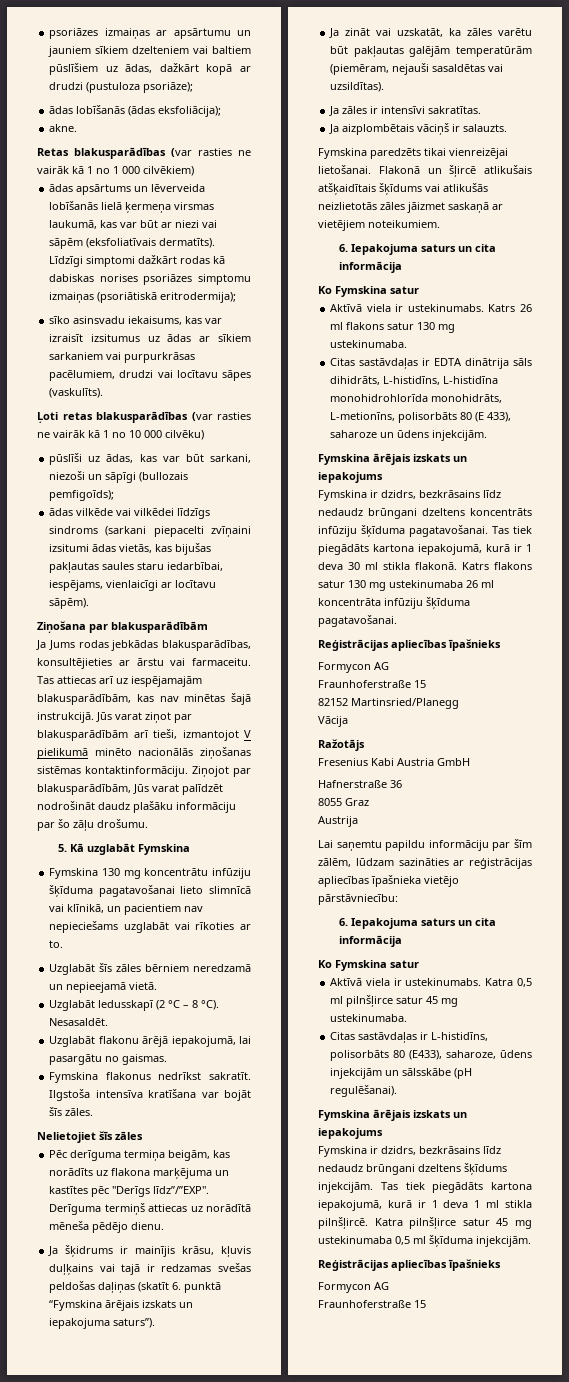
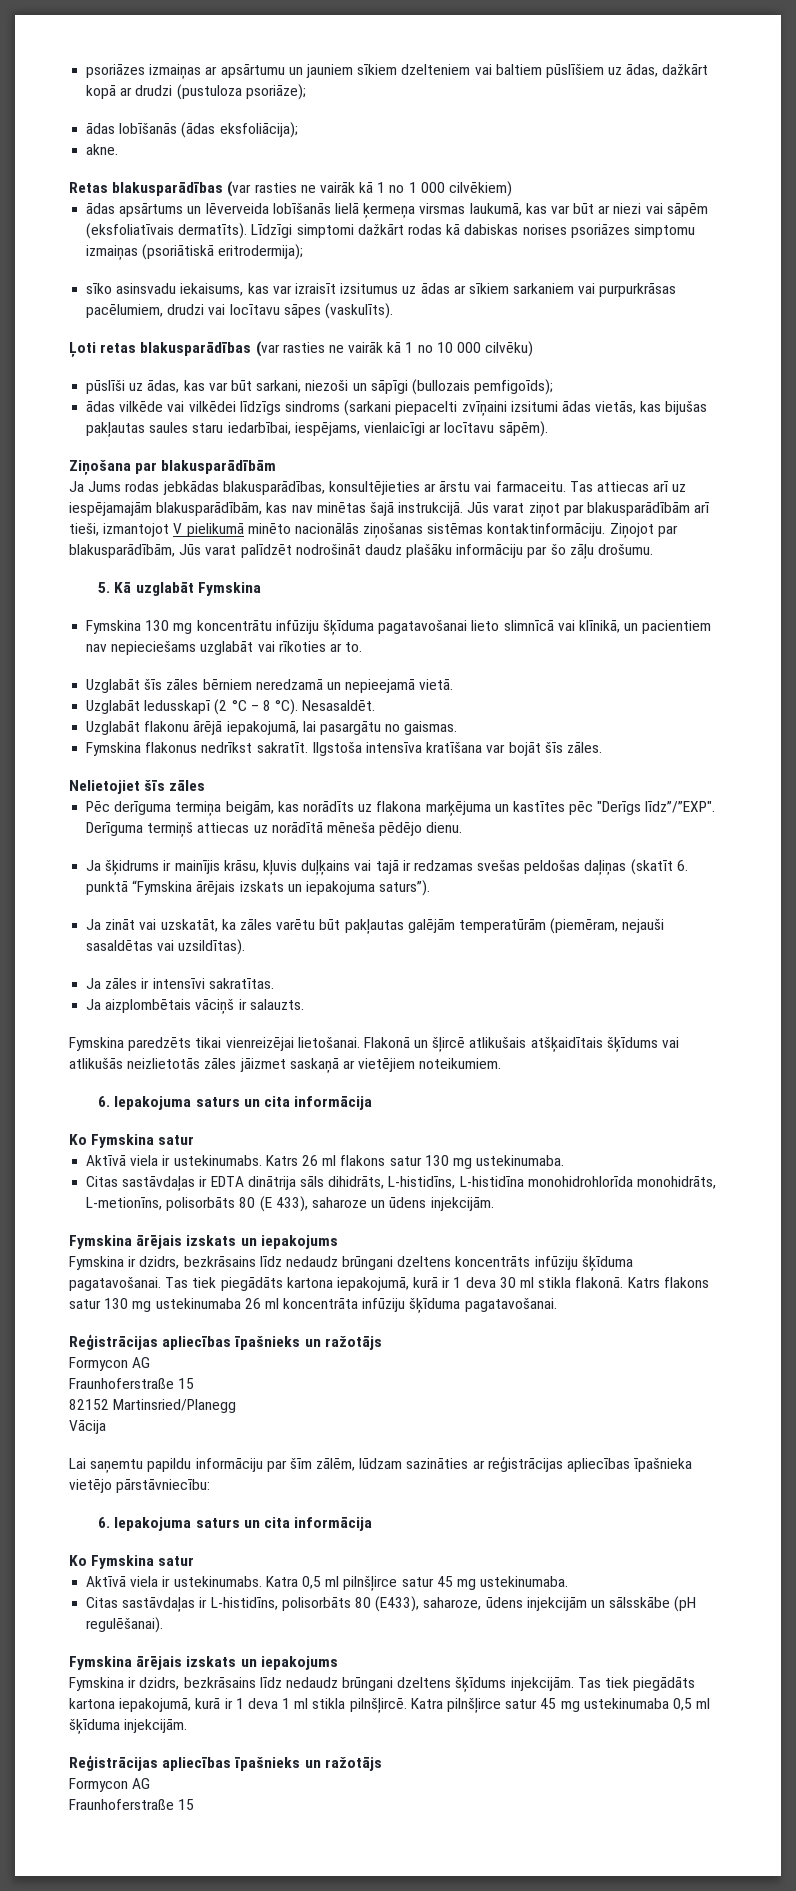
  Katrs flakons satur 130 mg ustekinumaba 26 ml koncentrāta infūziju šķīduma pagatavošanai.
- Reģistrācijas apliecības īpašnieks
+ Reģistrācijas apliecības īpašnieks un ražotājs
- Ražotājs
- Fresenius Kabi Austria GmbH
- Hafnerstraße 36
- 8055 Graz
- Austrija
  Katra pilnšļirce satur 45 mg ustekinumaba 0,5 ml šķīduma injekcijām.
- Reģistrācijas apliecības īpašnieks
+ Reģistrācijas apliecības īpašnieks un ražotājs

